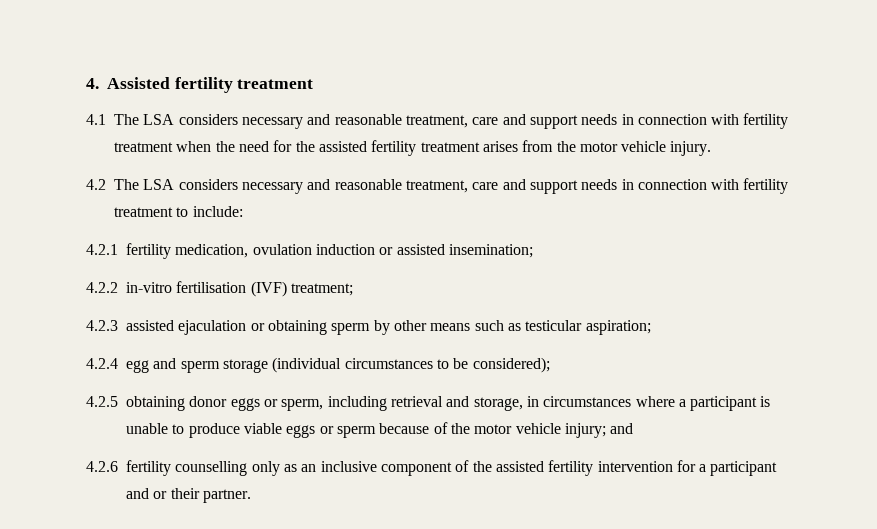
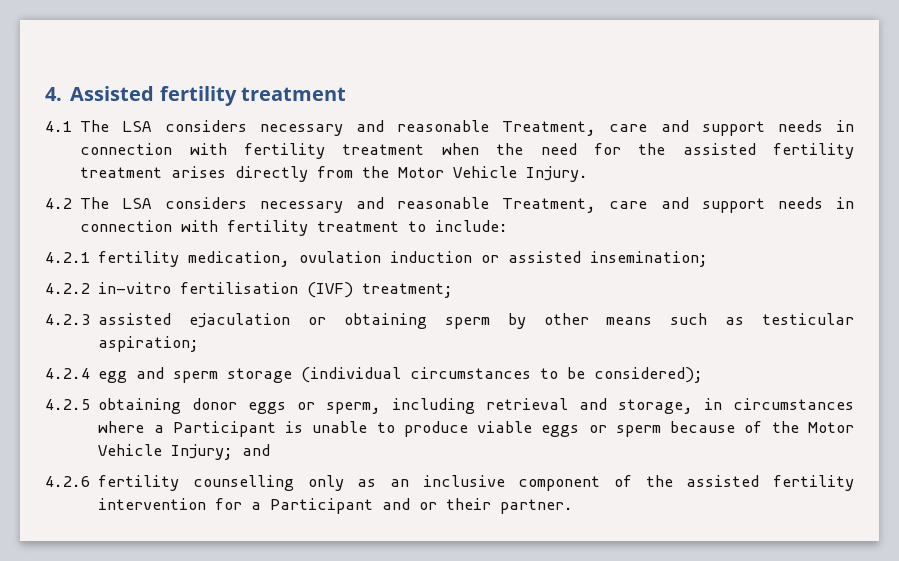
- 4.1 The LSA considers necessary and reasonable treatment, care and support needs in connection with fertility treatment when the need for the assisted fertility treatment arises from the motor vehicle injury.
+ 4.1 The LSA considers necessary and reasonable Treatment, care and support needs in connection with fertility treatment when the need for the assisted fertility treatment arises directly from the Motor Vehicle Injury.
- 4.2 The LSA considers necessary and reasonable treatment, care and support needs in connection with fertility treatment to include:
+ 4.2 The LSA considers necessary and reasonable Treatment, care and support needs in connection with fertility treatment to include:
- 4.2.5 obtaining donor eggs or sperm, including retrieval and storage, in circumstances where a participant is unable to produce viable eggs or sperm because of the motor vehicle injury; and
+ 4.2.5 obtaining donor eggs or sperm, including retrieval and storage, in circumstances where a Participant is unable to produce viable eggs or sperm because of the Motor Vehicle Injury; and
- 4.2.6 fertility counselling only as an inclusive component of the assisted fertility intervention for a participant and or their partner.
+ 4.2.6 fertility counselling only as an inclusive component of the assisted fertility intervention for a Participant and or their partner.

